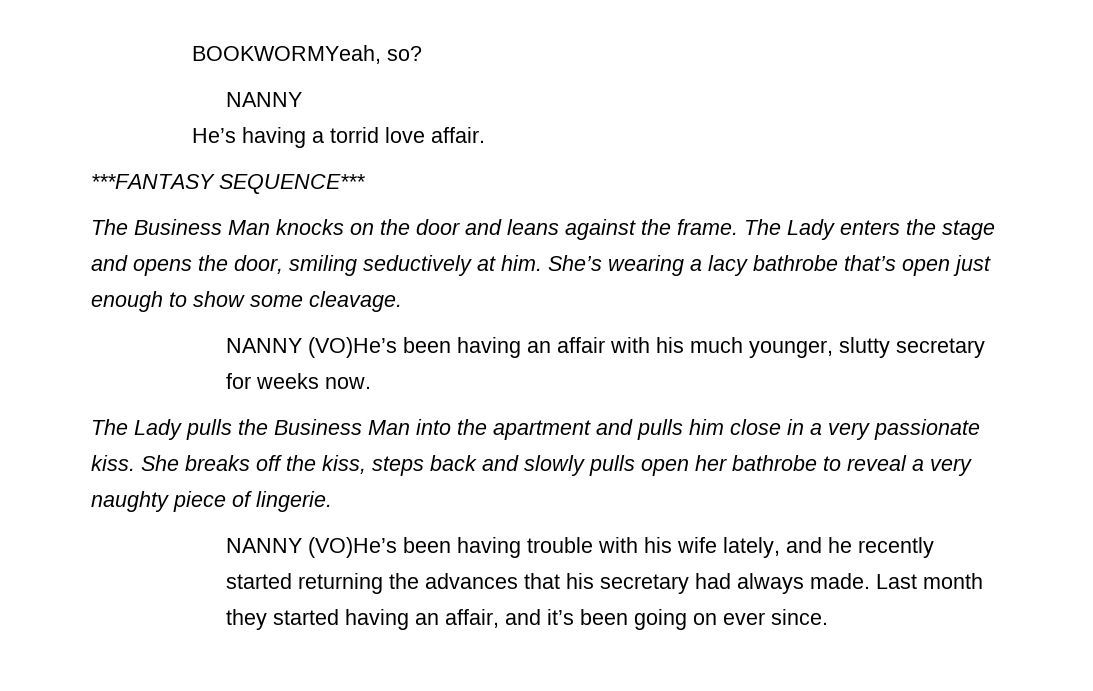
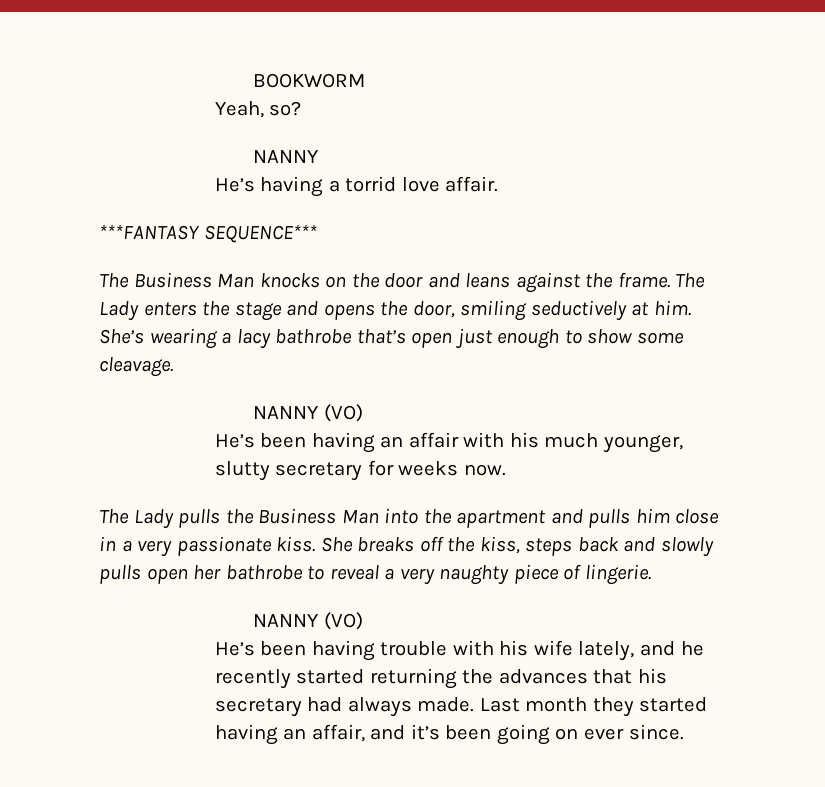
- BOOKWORMYeah, so?
+ BOOKWORM
+ Yeah, so?
  She’s wearing a lacy bathrobe that’s open just enough to show some cleavage.
- NANNY (VO)He’s been having an affair with his much younger, slutty secretary for weeks now.
+ NANNY (VO)
+ He’s been having an affair with his much younger, slutty secretary for weeks now.
  She breaks off the kiss, steps back and slowly pulls open her bathrobe to reveal a very naughty piece of lingerie.
- NANNY (VO)He’s been having trouble with his wife lately, and he recently started returning the advances that his secretary had always made.
+ NANNY (VO)
+ He’s been having trouble with his wife lately, and he recently started returning the advances that his secretary had always made.

